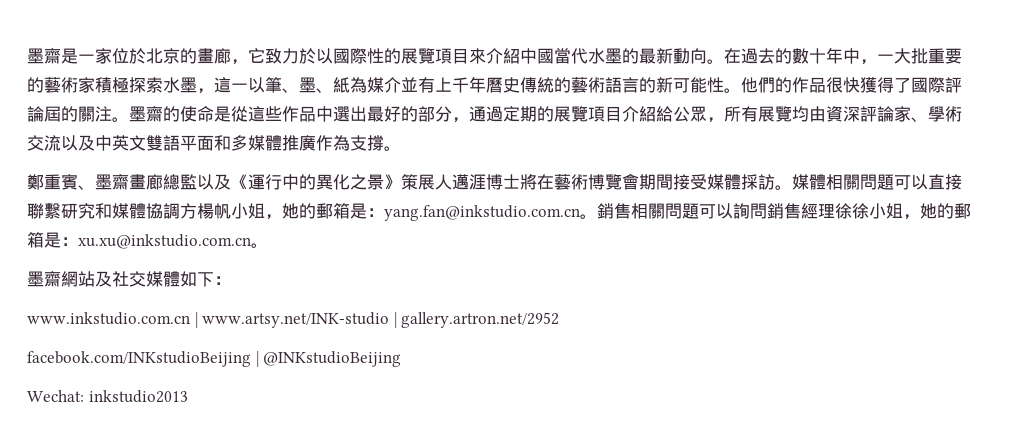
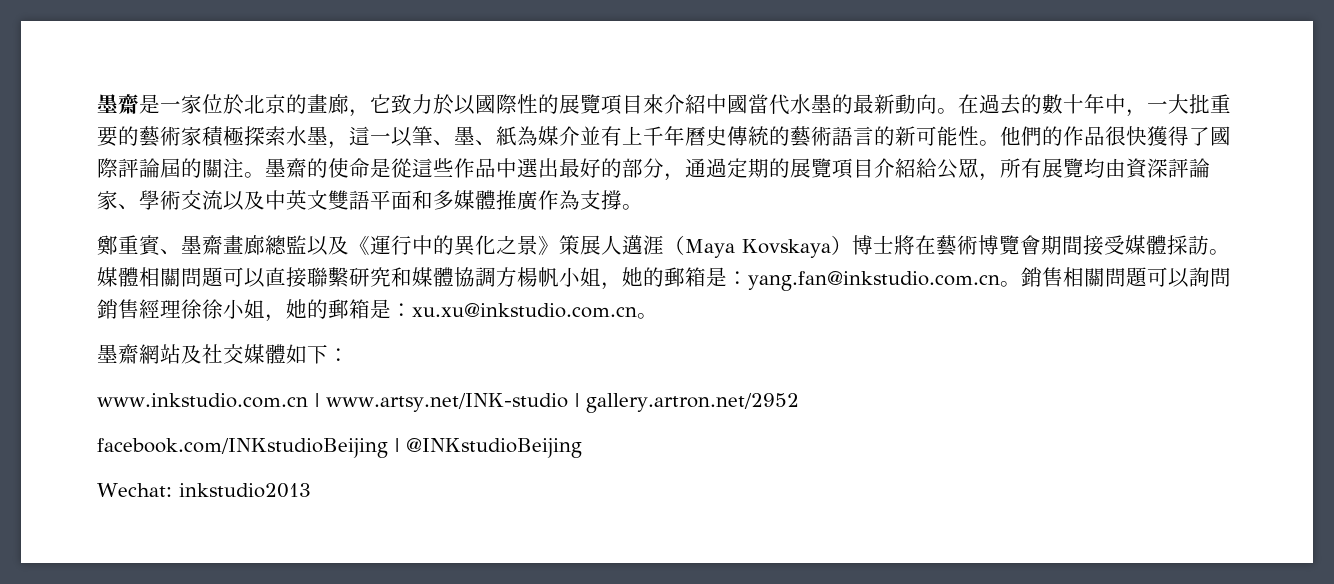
- 鄭重賓、墨齋畫廊總監以及《運行中的異化之景》策展人邁涯博士將在藝術博覽會期間接受媒體採訪。
+ 鄭重賓、墨齋畫廊總監以及《運行中的異化之景》策展人邁涯（Maya Kovskaya）博士將在藝術博覽會期間接受媒體採訪。

